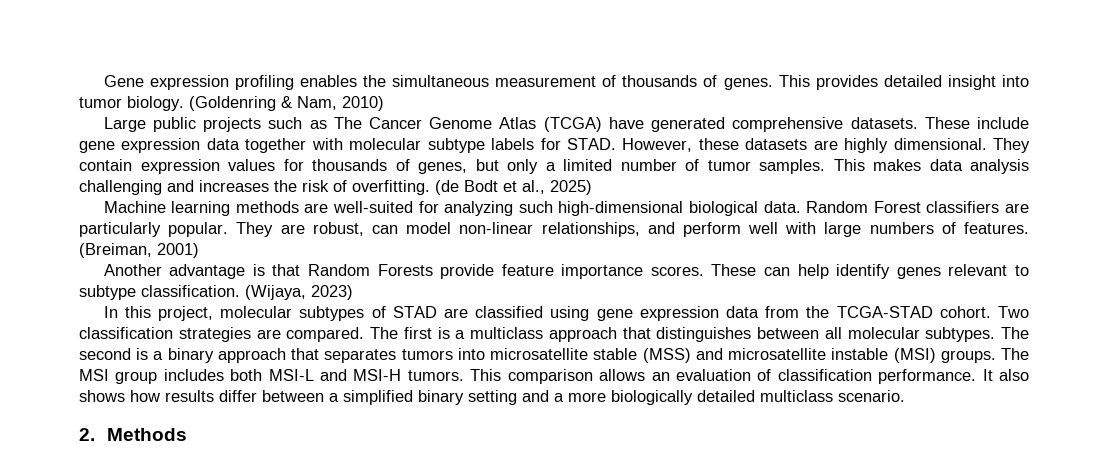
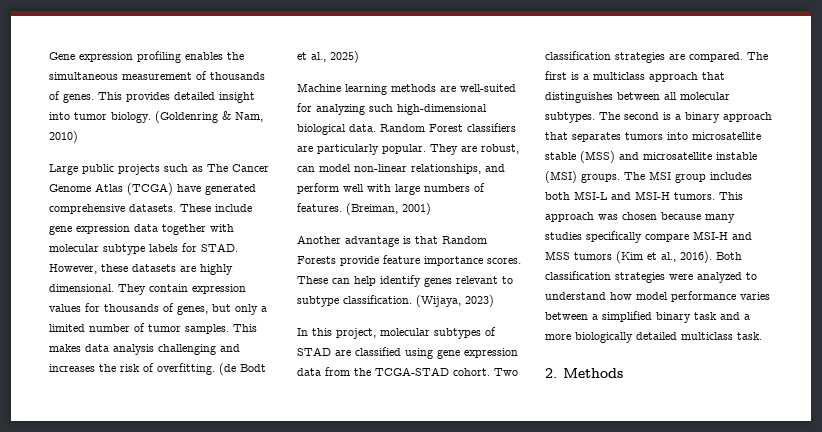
- This comparison allows an evaluation of classification performance. It also shows how results differ between a simplified binary setting and a more biologically detailed multiclass scenario.
+ This approach was chosen because many studies specifically compare MSI-H and MSS tumors (Kim et al., 2016). Both classification strategies were analyzed to understand how model performance varies between a simplified binary task and a more biologically detailed multiclass task.

